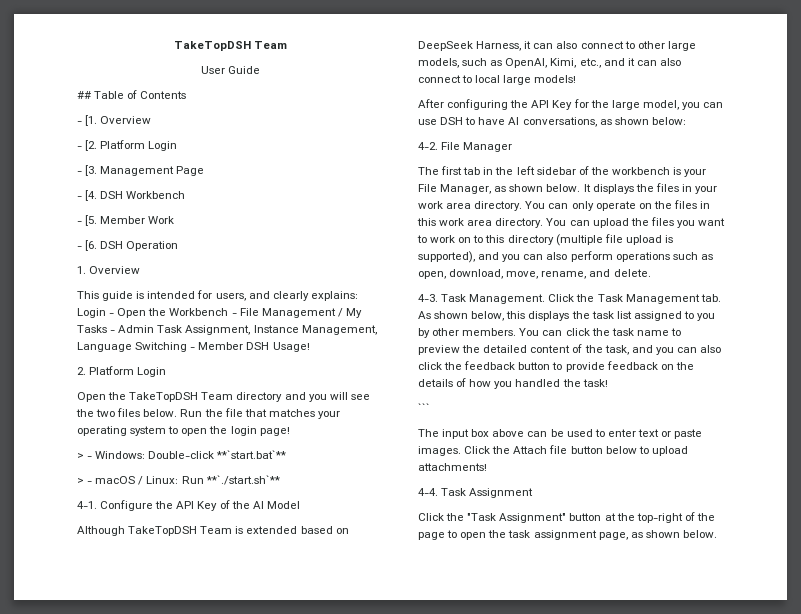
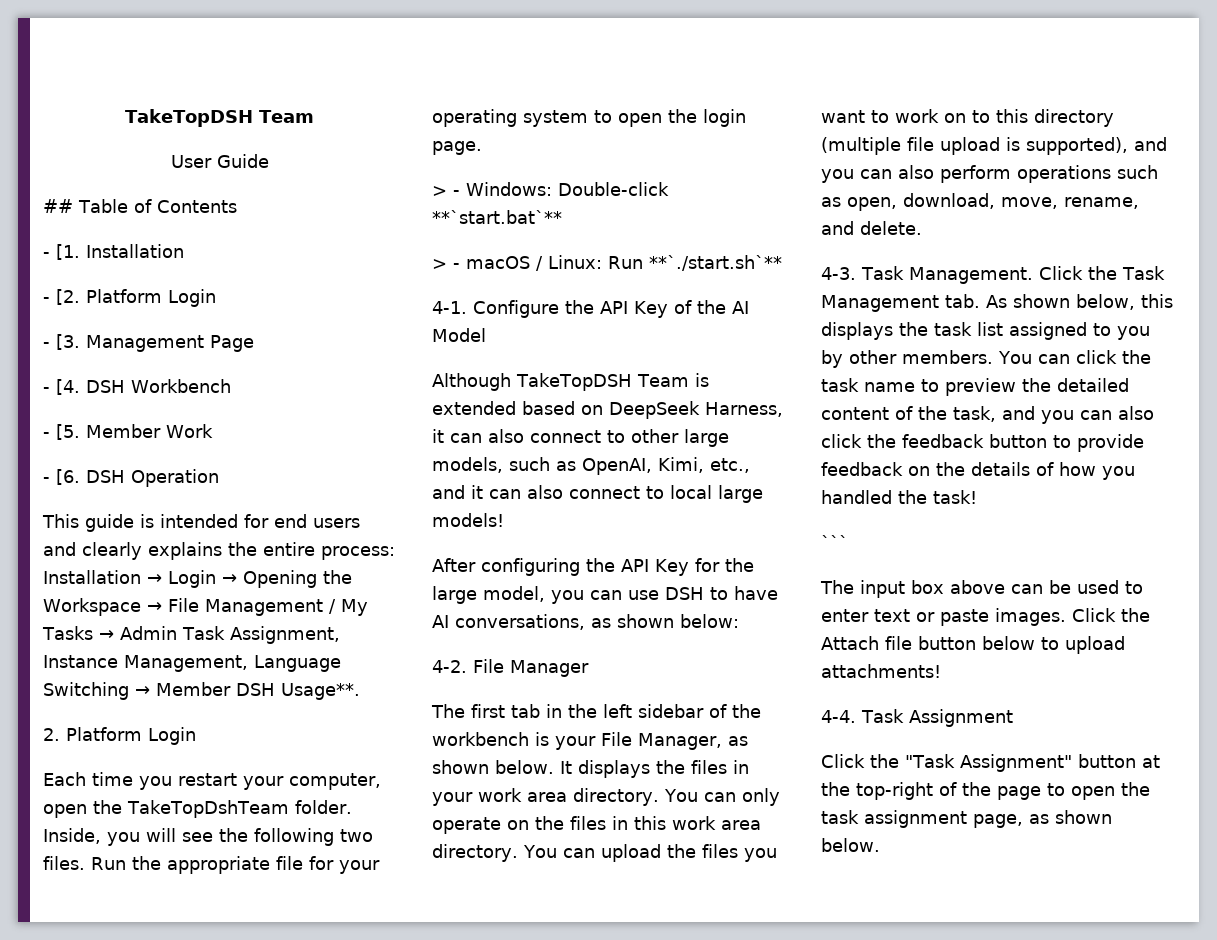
- - [1. Overview
+ - [1. Installation
- 1. Overview
- This guide is intended for users, and clearly explains: Login - Open the Workbench - File Management / My Tasks - Admin Task Assignment, Instance Management, Language Switching - Member DSH Usage!
+ This guide is intended for end users and clearly explains the entire process: Installation → Login → Opening the Workspace → File Management / My Tasks → Admin Task Assignment, Instance Management, Language Switching → Member DSH Usage**.
- Open the TakeTopDSH Team directory and you will see the two files below. Run the file that matches your operating system to open the login page!
+ Each time you restart your computer, open the TakeTopDshTeam folder. Inside, you will see the following two files. Run the appropriate file for your operating system to open the login page.

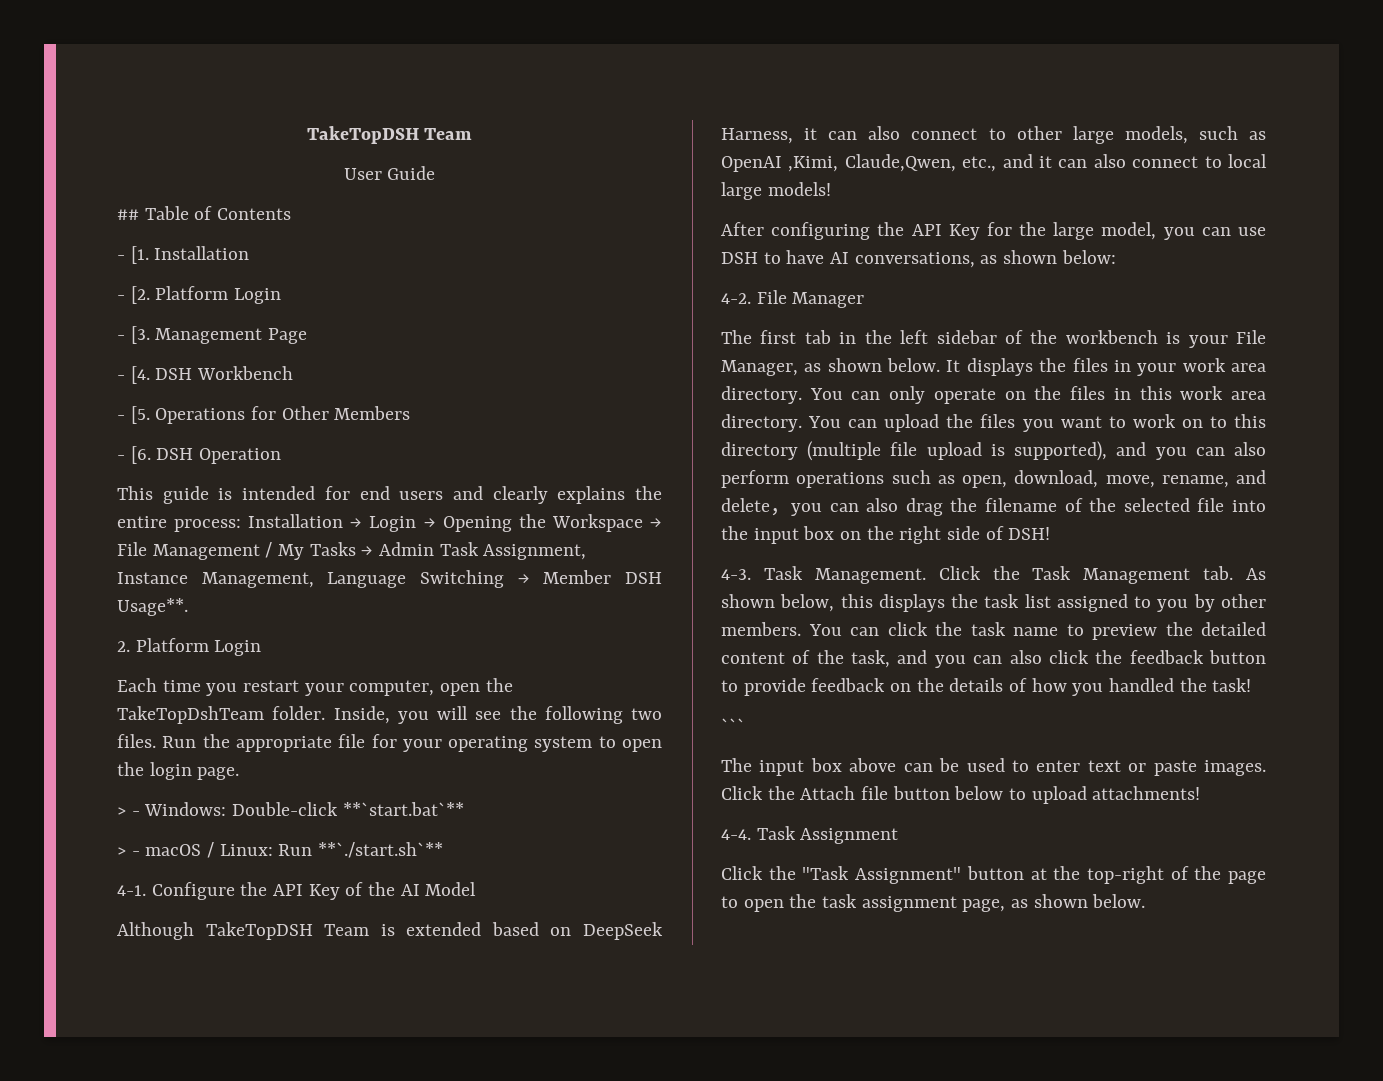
- - [5. Member Work
+ - [5. Operations for Other Members
- Although TakeTopDSH Team is extended based on DeepSeek Harness, it can also connect to other large models, such as OpenAI, Kimi, etc., and it can also connect to local large models!
+ Although TakeTopDSH Team is extended based on DeepSeek Harness, it can also connect to other large models, such as OpenAI ,Kimi, Claude,Qwen, etc., and it can also connect to local large models!
- You can upload the files you want to work on to this directory (multiple file upload is supported), and you can also perform operations such as open, download, move, rename, and delete.
+ You can upload the files you want to work on to this directory (multiple file upload is supported), and you can also perform operations such as open, download, move, rename, and delete，you can also drag the filename of the selected file into the input box on the right side of DSH!

